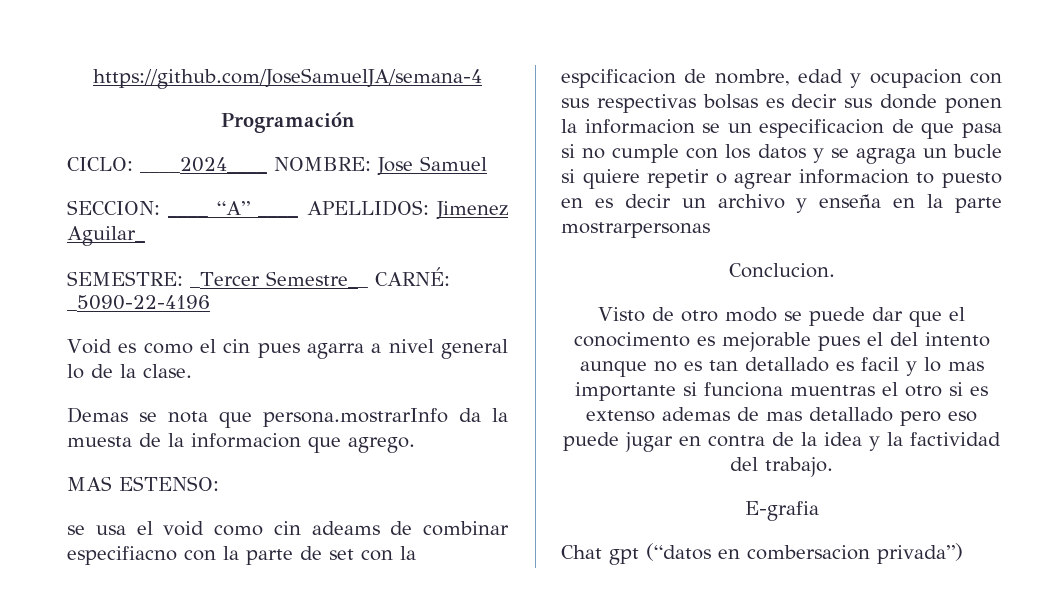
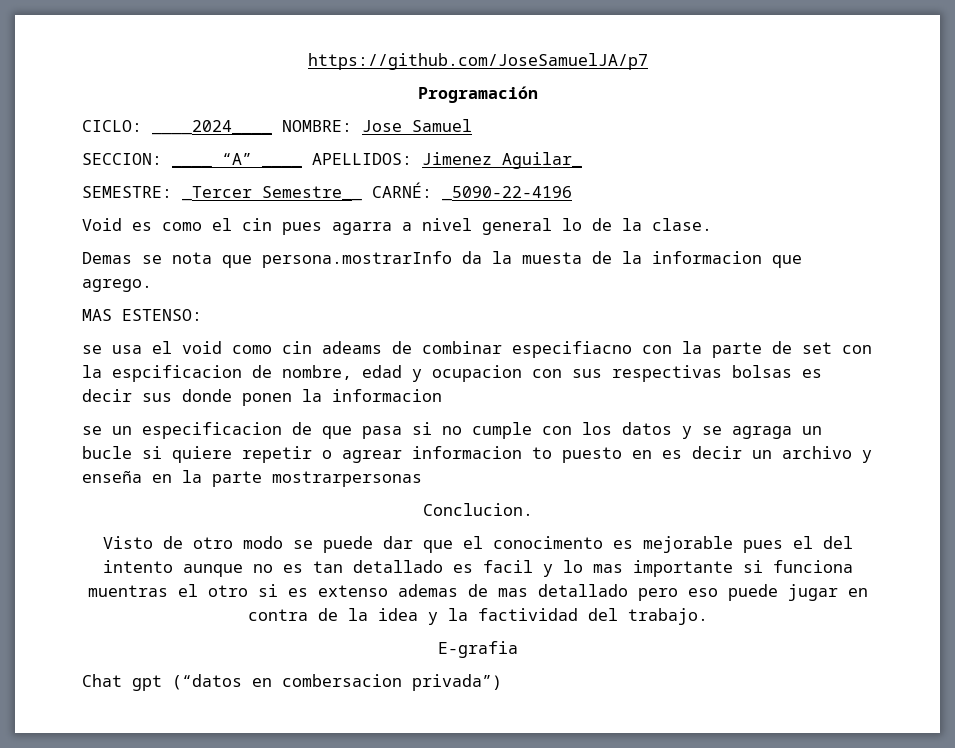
- https://github.com/JoseSamuelJA/semana-4
+ https://github.com/JoseSamuelJA/p7
- se usa el void como cin adeams de combinar especifiacno con la parte de set con la espcificacion de nombre, edad y ocupacion con sus respectivas bolsas es decir sus donde ponen la informacion se un especificacion de que pasa si no cumple con los datos y se agraga un bucle si quiere repetir o agrear informacion to puesto en es decir un archivo y enseña en la parte mostrarpersonas
+ se usa el void como cin adeams de combinar especifiacno con la parte de set con la espcificacion de nombre, edad y ocupacion con sus respectivas bolsas es decir sus donde ponen la informacion
+ se un especificacion de que pasa si no cumple con los datos y se agraga un bucle si quiere repetir o agrear informacion to puesto en es decir un archivo y enseña en la parte mostrarpersonas

